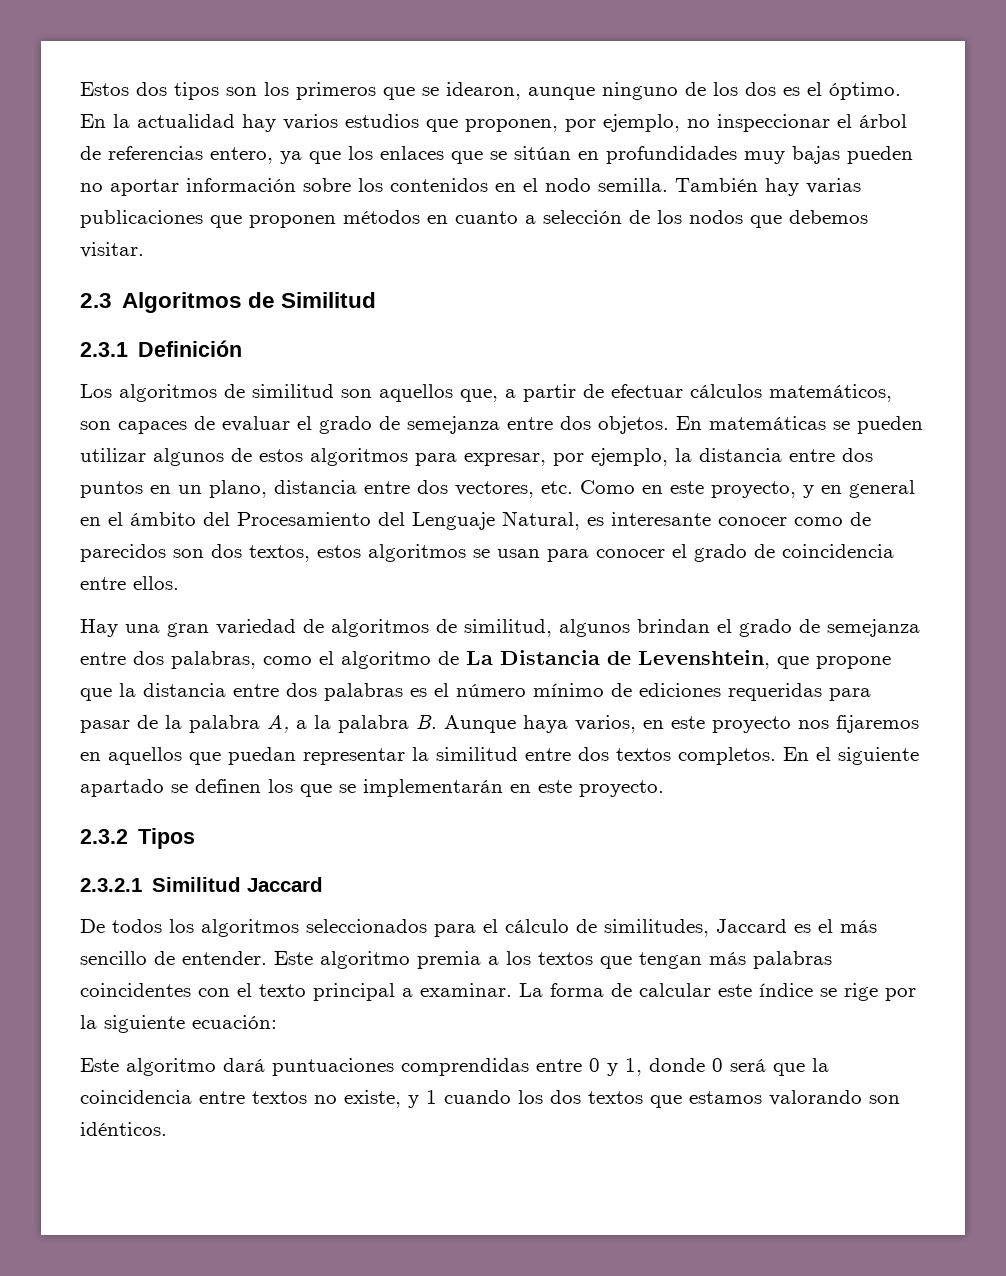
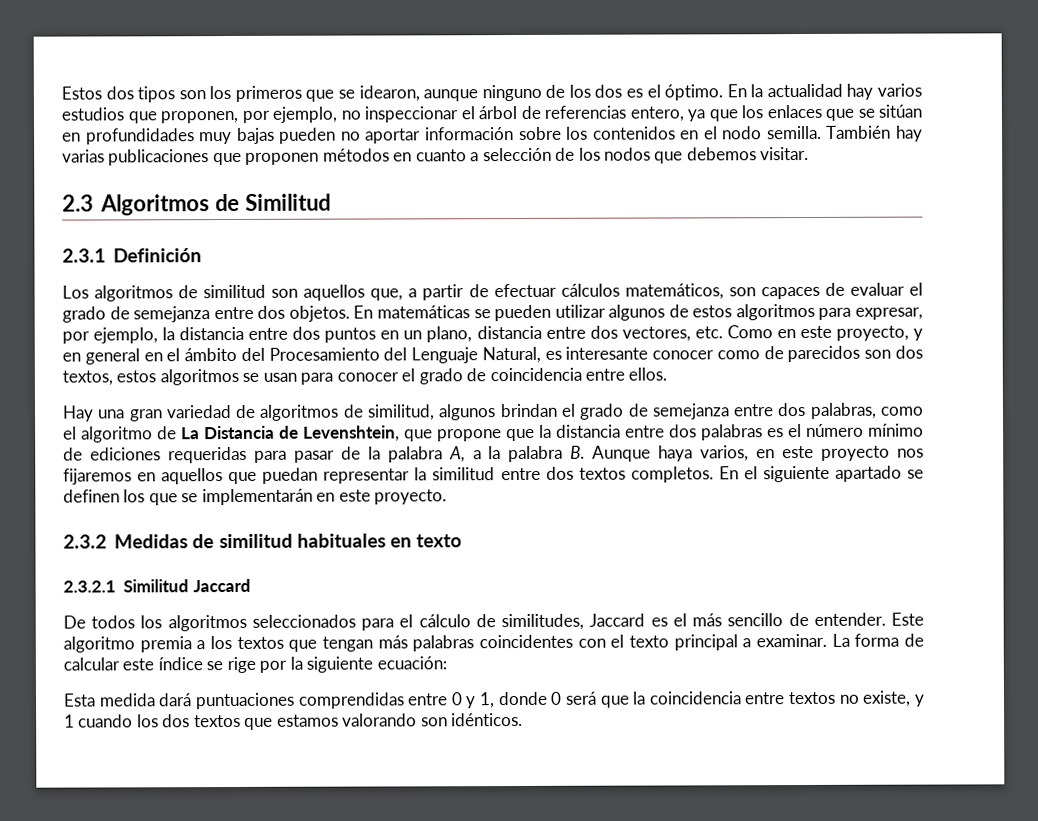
- 2.3.2 Tipos
+ 2.3.2 Medidas de similitud habituales en texto
- Este algoritmo dará puntuaciones comprendidas entre 0 y 1, donde 0 será que la coincidencia entre textos no existe, y 1 cuando los dos textos que estamos valorando son idénticos.
+ Esta medida dará puntuaciones comprendidas entre 0 y 1, donde 0 será que la coincidencia entre textos no existe, y 1 cuando los dos textos que estamos valorando son idénticos.

